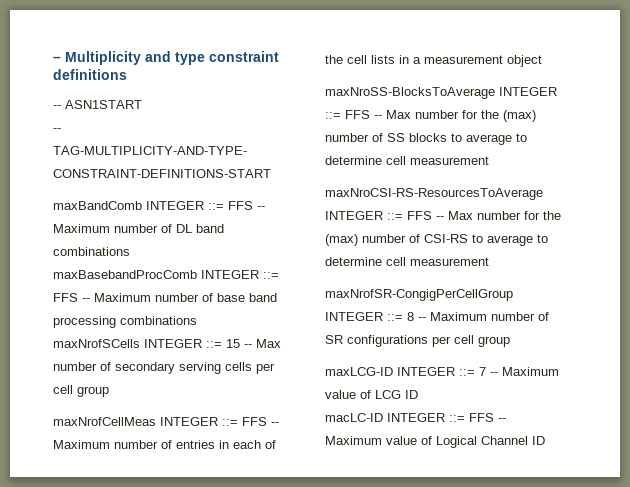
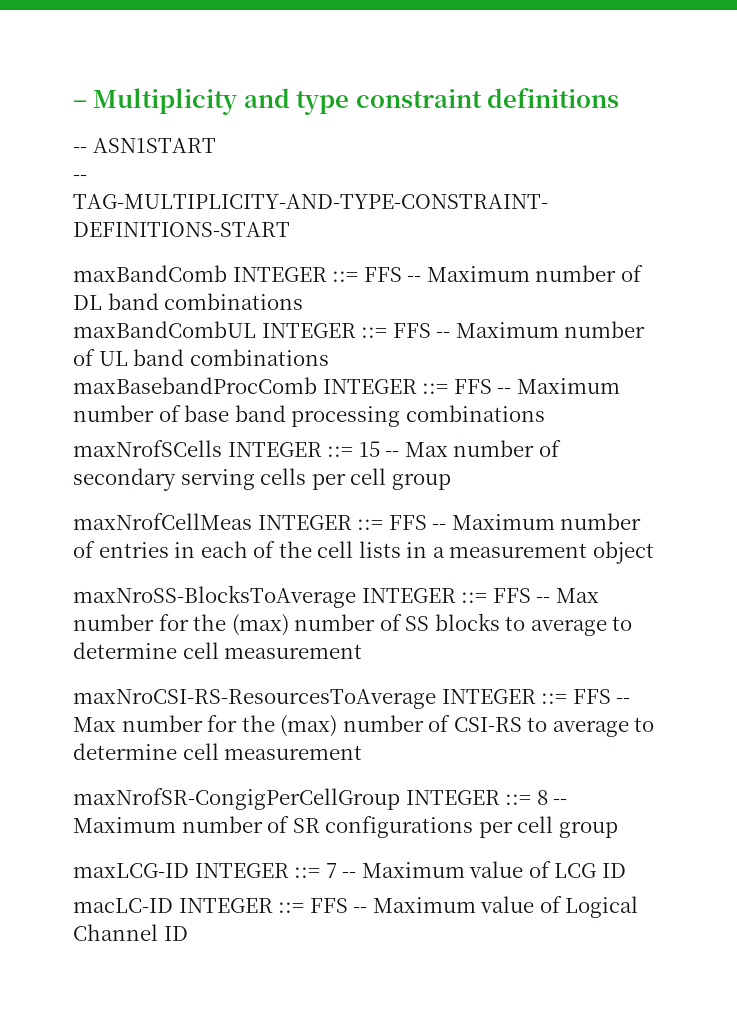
+ maxBandCombUL INTEGER ::= FFS -- Maximum number of UL band combinations

